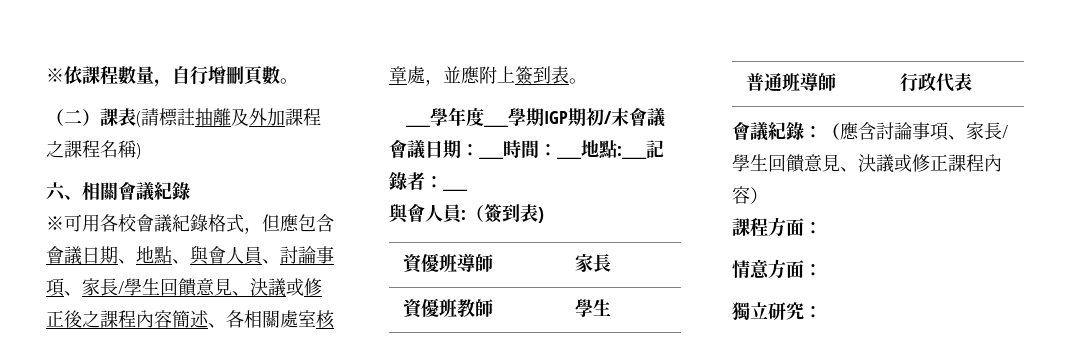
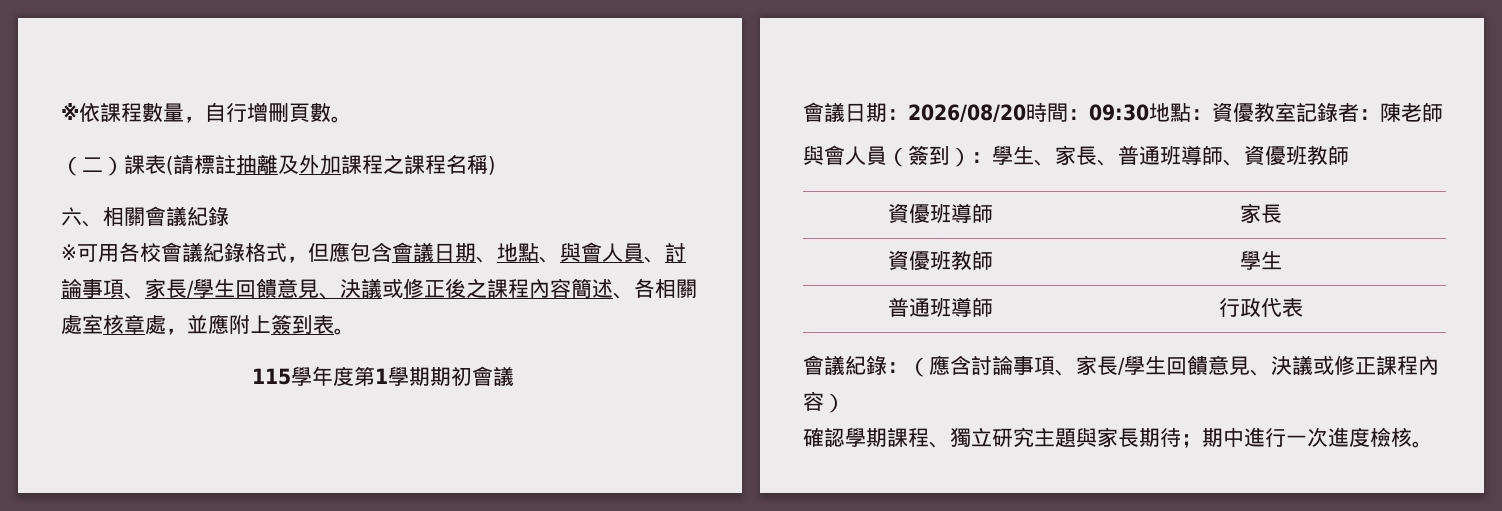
- ____學年度____學期IGP期初/末會議
+ 115學年度第1學期期初會議
- 會議日期：____時間：____地點:____記錄者：____
- 與會人員:（簽到表)
+ 會議日期：2026/08/20時間：09:30地點：資優教室記錄者：陳老師
+ 與會人員（簽到）：學生、家長、普通班導師、資優班教師
- 課程方面：
- 情意方面：
- 獨立研究：
+ 確認學期課程、獨立研究主題與家長期待；期中進行一次進度檢核。

